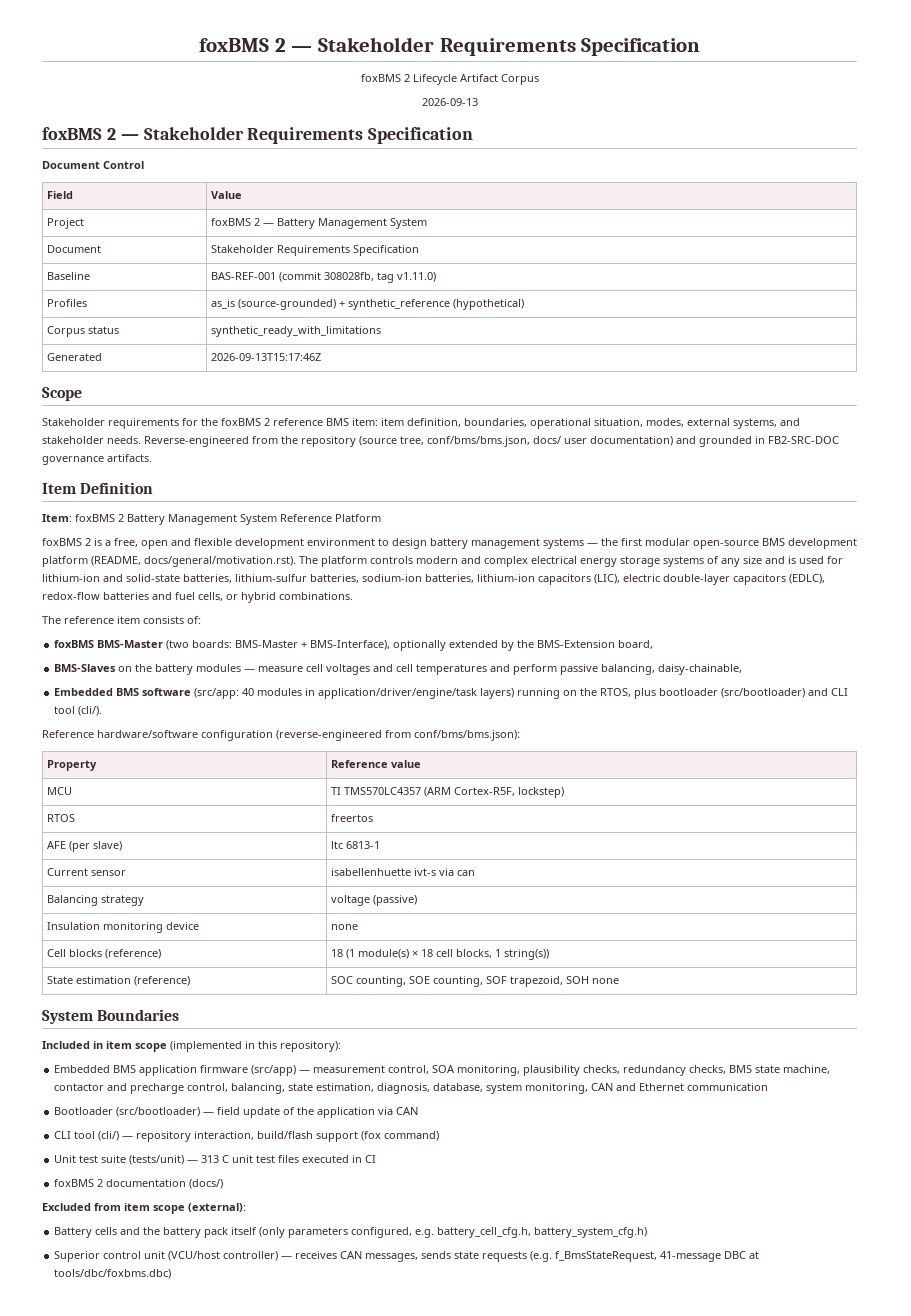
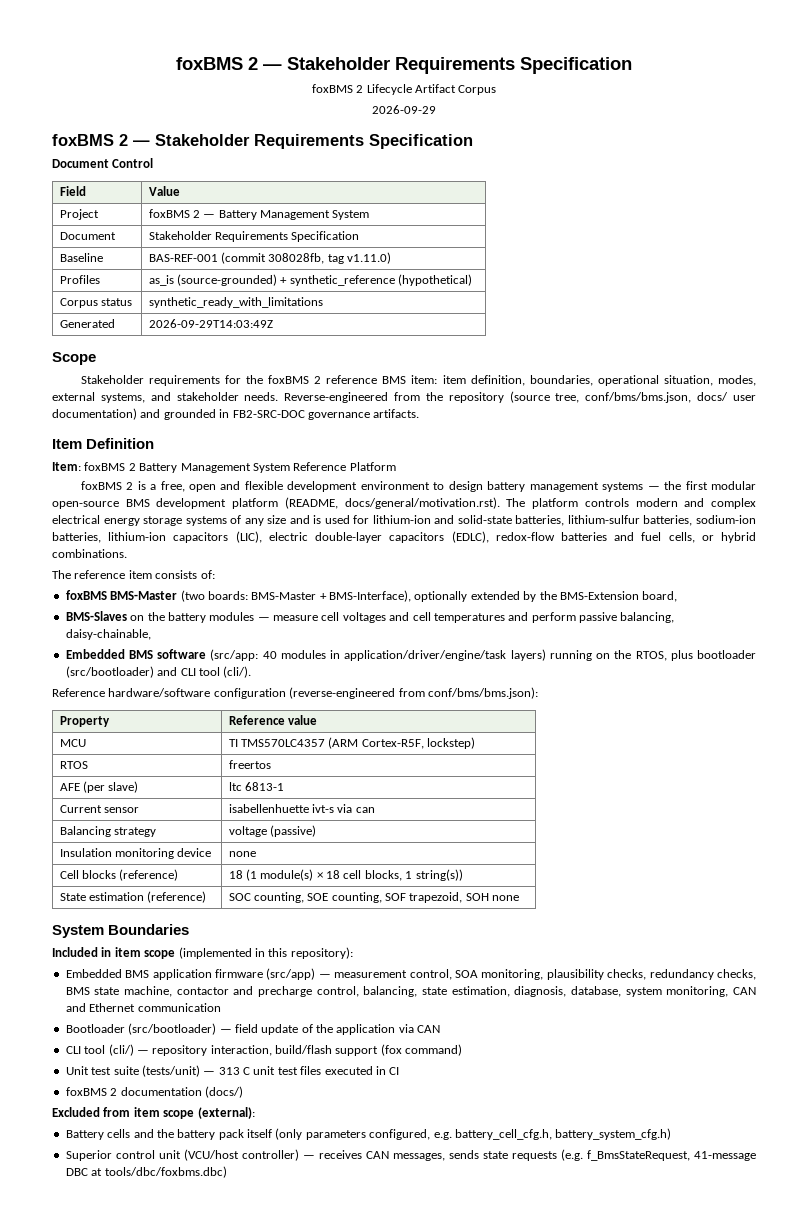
- 2026-09-13
+ 2026-09-29
- Generated | 2026-09-13T15:17:46Z
+ Generated | 2026-09-29T14:03:49Z

